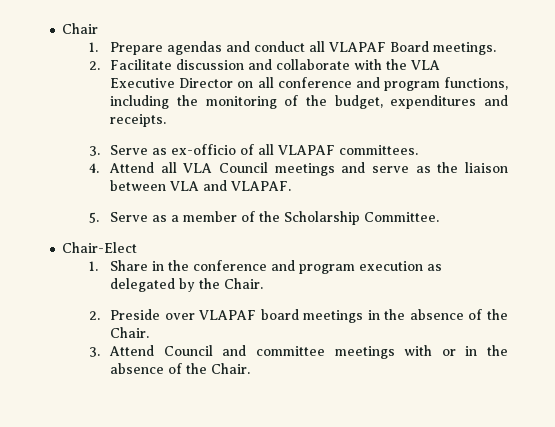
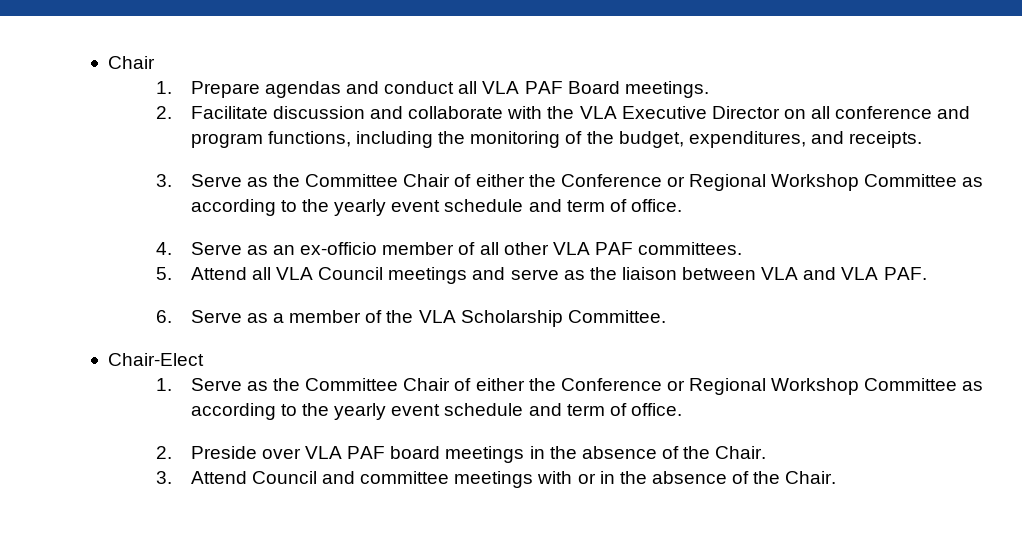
- 1. Prepare agendas and conduct all VLAPAF Board meetings.
+ 1. Prepare agendas and conduct all VLA PAF Board meetings.
- 2. Facilitate discussion and collaborate with the VLA Executive Director on all conference and program functions, including the monitoring of the budget, expenditures and receipts.
+ 2. Facilitate discussion and collaborate with the VLA Executive Director on all conference and program functions, including the monitoring of the budget, expenditures, and receipts.
- 3. Serve as ex-officio of all VLAPAF committees.
+ 3. Serve as the Committee Chair of either the Conference or Regional Workshop Committee as according to the yearly event schedule and term of office.
+ 4. Serve as an ex-officio member of all other VLA PAF committees.
- 4. Attend all VLA Council meetings and serve as the liaison between VLA and VLAPAF.
- 5. Serve as a member of the Scholarship Committee.
+ 5. Attend all VLA Council meetings and serve as the liaison between VLA and VLA PAF.
+ 6. Serve as a member of the VLA Scholarship Committee.
- 1. Share in the conference and program execution as delegated by the Chair.
+ 1. Serve as the Committee Chair of either the Conference or Regional Workshop Committee as according to the yearly event schedule and term of office.
- 2. Preside over VLAPAF board meetings in the absence of the Chair.
+ 2. Preside over VLA PAF board meetings in the absence of the Chair.

